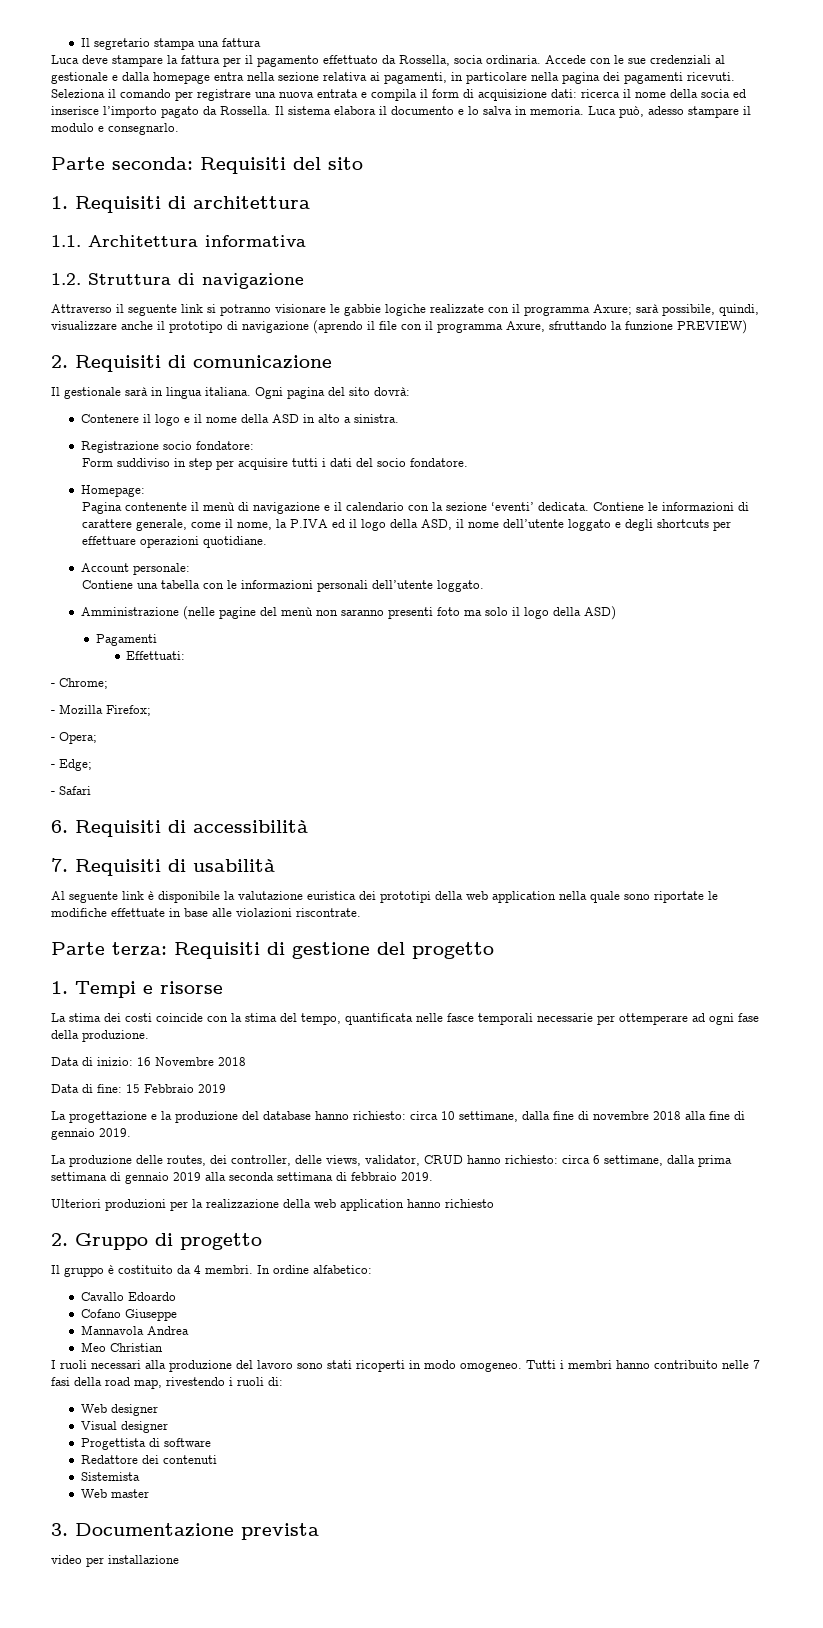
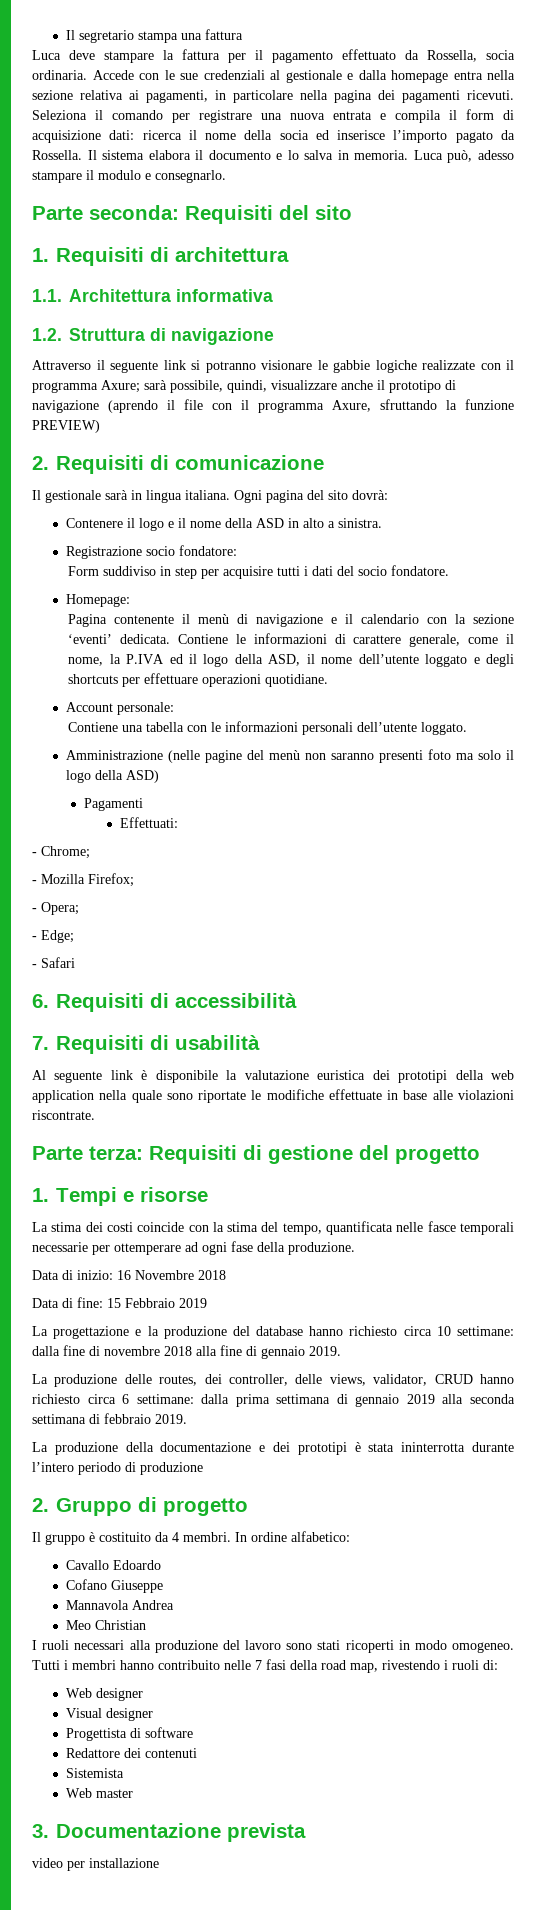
- La progettazione e la produzione del database hanno richiesto: circa 10 settimane, dalla fine di novembre 2018 alla fine di gennaio 2019.
+ La progettazione e la produzione del database hanno richiesto circa 10 settimane: dalla fine di novembre 2018 alla fine di gennaio 2019.
- La produzione delle routes, dei controller, delle views, validator, CRUD hanno richiesto: circa 6 settimane, dalla prima settimana di gennaio 2019 alla seconda settimana di febbraio 2019.
+ La produzione delle routes, dei controller, delle views, validator, CRUD hanno richiesto circa 6 settimane: dalla prima settimana di gennaio 2019 alla seconda settimana di febbraio 2019.
- Ulteriori produzioni per la realizzazione della web application hanno richiesto
+ La produzione della documentazione e dei prototipi è stata ininterrotta durante l’intero periodo di produzione

